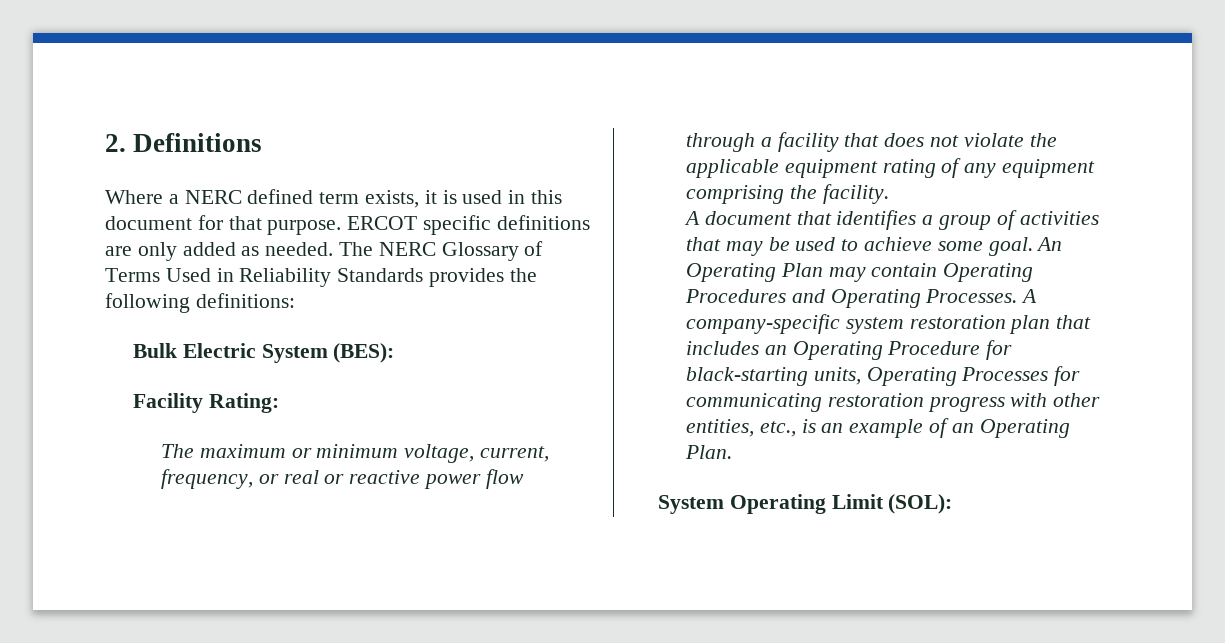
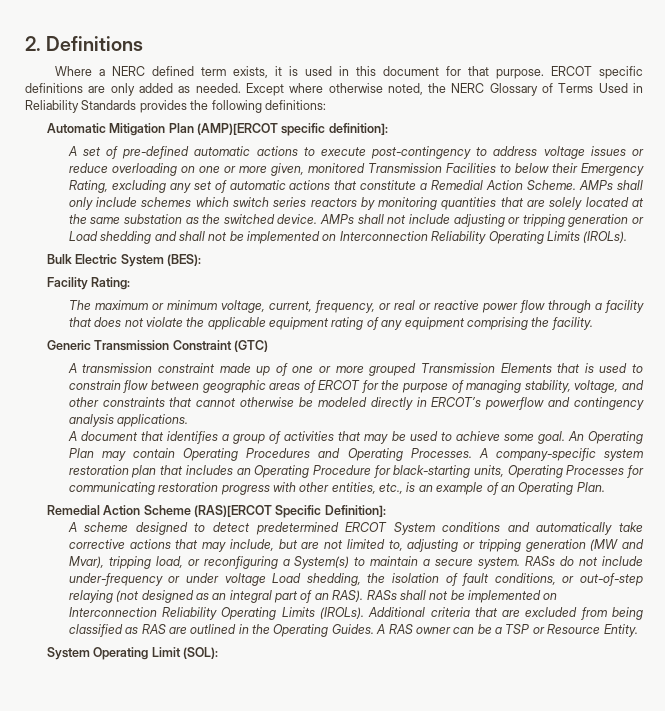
- The NERC Glossary of Terms Used in Reliability Standards provides the following definitions:
+ Except where otherwise noted, the NERC Glossary of Terms Used in Reliability Standards provides the following definitions:
+ Automatic Mitigation Plan (AMP)[ERCOT specific definition]:
+ A set of pre-defined automatic actions to execute post-contingency to address voltage issues or reduce overloading on one or more given, monitored Transmission Facilities to below their Emergency Rating, excluding any set of automatic actions that constitute a Remedial Action Scheme. AMPs shall only include schemes which switch series reactors by monitoring quantities that are solely located at the same substation as the switched device. AMPs shall not include adjusting or tripping generation or Load shedding and shall not be implemented on Interconnection Reliability Operating Limits (IROLs).
+ Generic Transmission Constraint (GTC)
+ A transmission constraint made up of one or more grouped Transmission Elements that is used to constrain flow between geographic areas of ERCOT for the purpose of managing stability, voltage, and other constraints that cannot otherwise be modeled directly in ERCOT’s powerflow and contingency analysis applications.
+ Remedial Action Scheme (RAS)[ERCOT Specific Definition]:
+ A scheme designed to detect predetermined ERCOT System conditions and automatically take corrective actions that may include, but are not limited to, adjusting or tripping generation (MW and Mvar), tripping load, or reconfiguring a System(s) to maintain a secure system. RASs do not include under-frequency or under voltage Load shedding, the isolation of fault conditions, or out-of-step relaying (not designed as an integral part of an RAS). RASs shall not be implemented on Interconnection Reliability Operating Limits (IROLs). Additional criteria that are excluded from being classified as RAS are outlined in the Operating Guides. A RAS owner can be a TSP or Resource Entity.

